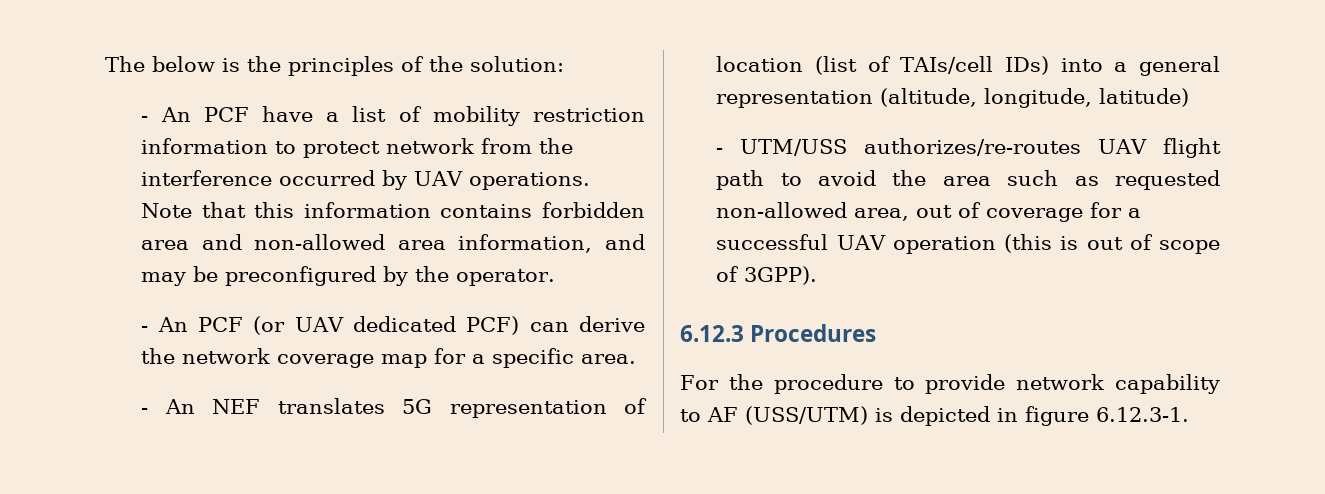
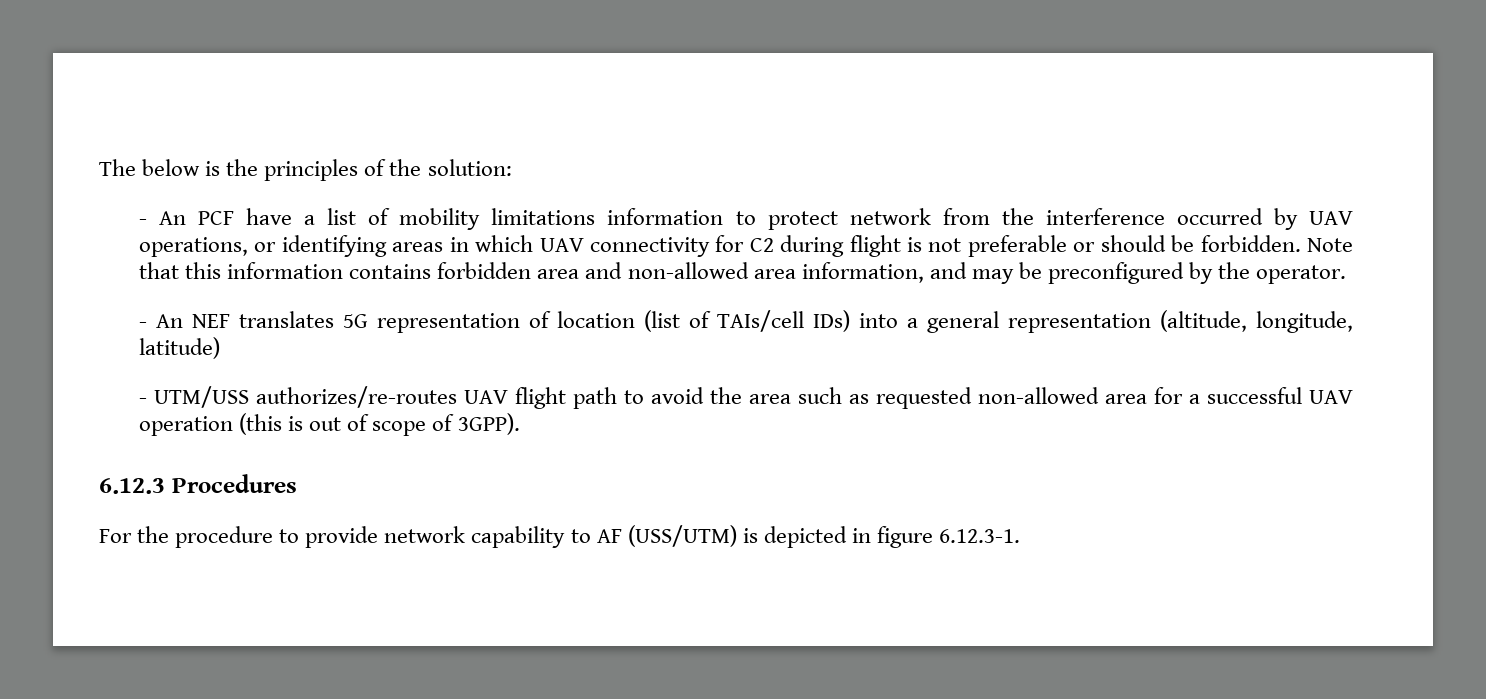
- - An PCF have a list of mobility restriction information to protect network from the interference occurred by UAV operations.
+ - An PCF have a list of mobility limitations information to protect network from the interference occurred by UAV operations, or identifying areas in which UAV connectivity for C2 during flight is not preferable or should be forbidden.
- - An PCF (or UAV dedicated PCF) can derive the network coverage map for a specific area.
- - UTM/USS authorizes/re-routes UAV flight path to avoid the area such as requested non-allowed area, out of coverage for a successful UAV operation (this is out of scope of 3GPP).
+ - UTM/USS authorizes/re-routes UAV flight path to avoid the area such as requested non-allowed area for a successful UAV operation (this is out of scope of 3GPP).

